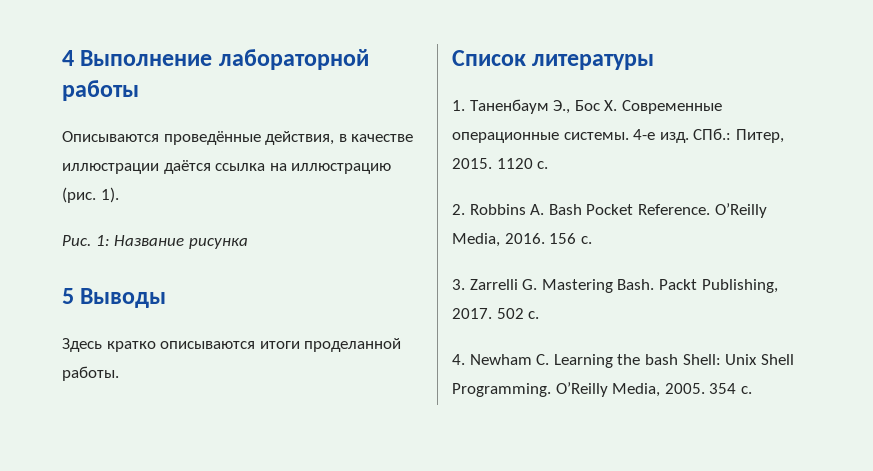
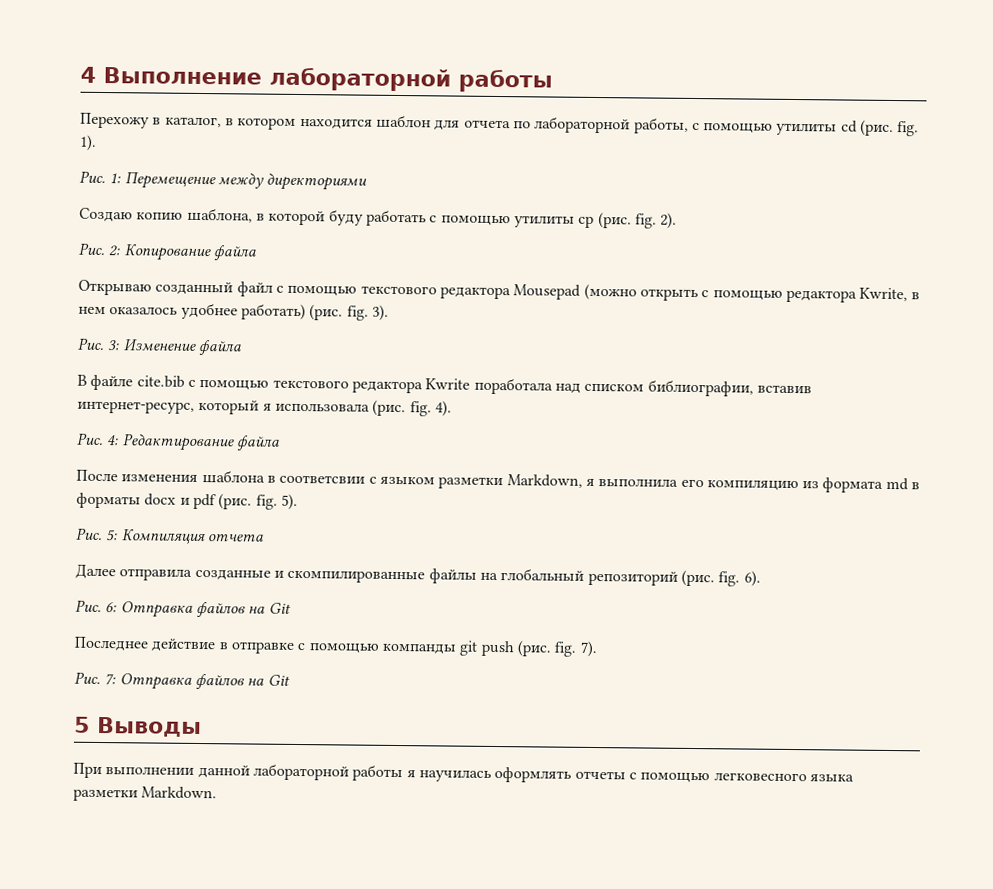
- Описываются проведённые действия, в качестве иллюстрации даётся ссылка на иллюстрацию (рис. 1).
- Рис. 1: Название рисунка
+ Перехожу в каталог, в котором находится шаблон для отчета по лабораторной работы, с помощью утилиты cd (рис. fig. 1).
+ Рис. 1: Перемещение между директориями
+ Создаю копию шаблона, в которой буду работать с помощью утилиты cp (рис. fig. 2).
+ Рис. 2: Копирование файла
+ Открываю созданный файл с помощью текстового редактора Mousepad (можно открыть с помощью редактора Kwrite, в нем оказалось удобнее работать) (рис. fig. 3).
+ Рис. 3: Изменение файла
+ В файле cite.bib с помощью текстового редактора Kwrite поработала над списком библиографии, вставив интернет-ресурс, который я использовала (рис. fig. 4).
+ Рис. 4: Редактирование файла
+ После изменения шаблона в соответсвии с языком разметки Markdown, я выполнила его компиляцию из формата md в форматы docx и pdf (рис. fig. 5).
+ Рис. 5: Компиляция отчета
+ Далее отправила созданные и скомпилированные файлы на глобальный репозиторий (рис. fig. 6).
+ Рис. 6: Отправка файлов на Git
+ Последнее действие в отправке с помощью компанды git push (рис. fig. 7).
+ Рис. 7: Отправка файлов на Git
  5 Выводы
- Здесь кратко описываются итоги проделанной работы.
- Список литературы
- 1. Таненбаум Э., Бос Х. Современные операционные системы. 4-е изд. СПб.: Питер, 2015. 1120 с.
- 2. Robbins A. Bash Pocket Reference. O’Reilly Media, 2016. 156 с.
- 3. Zarrelli G. Mastering Bash. Packt Publishing, 2017. 502 с.
- 4. Newham C. Learning the bash Shell: Unix Shell Programming. O’Reilly Media, 2005. 354 с.
+ При выполнении данной лабораторной работы я научилась оформлять отчеты с помощью легковесного языка разметки Markdown.

